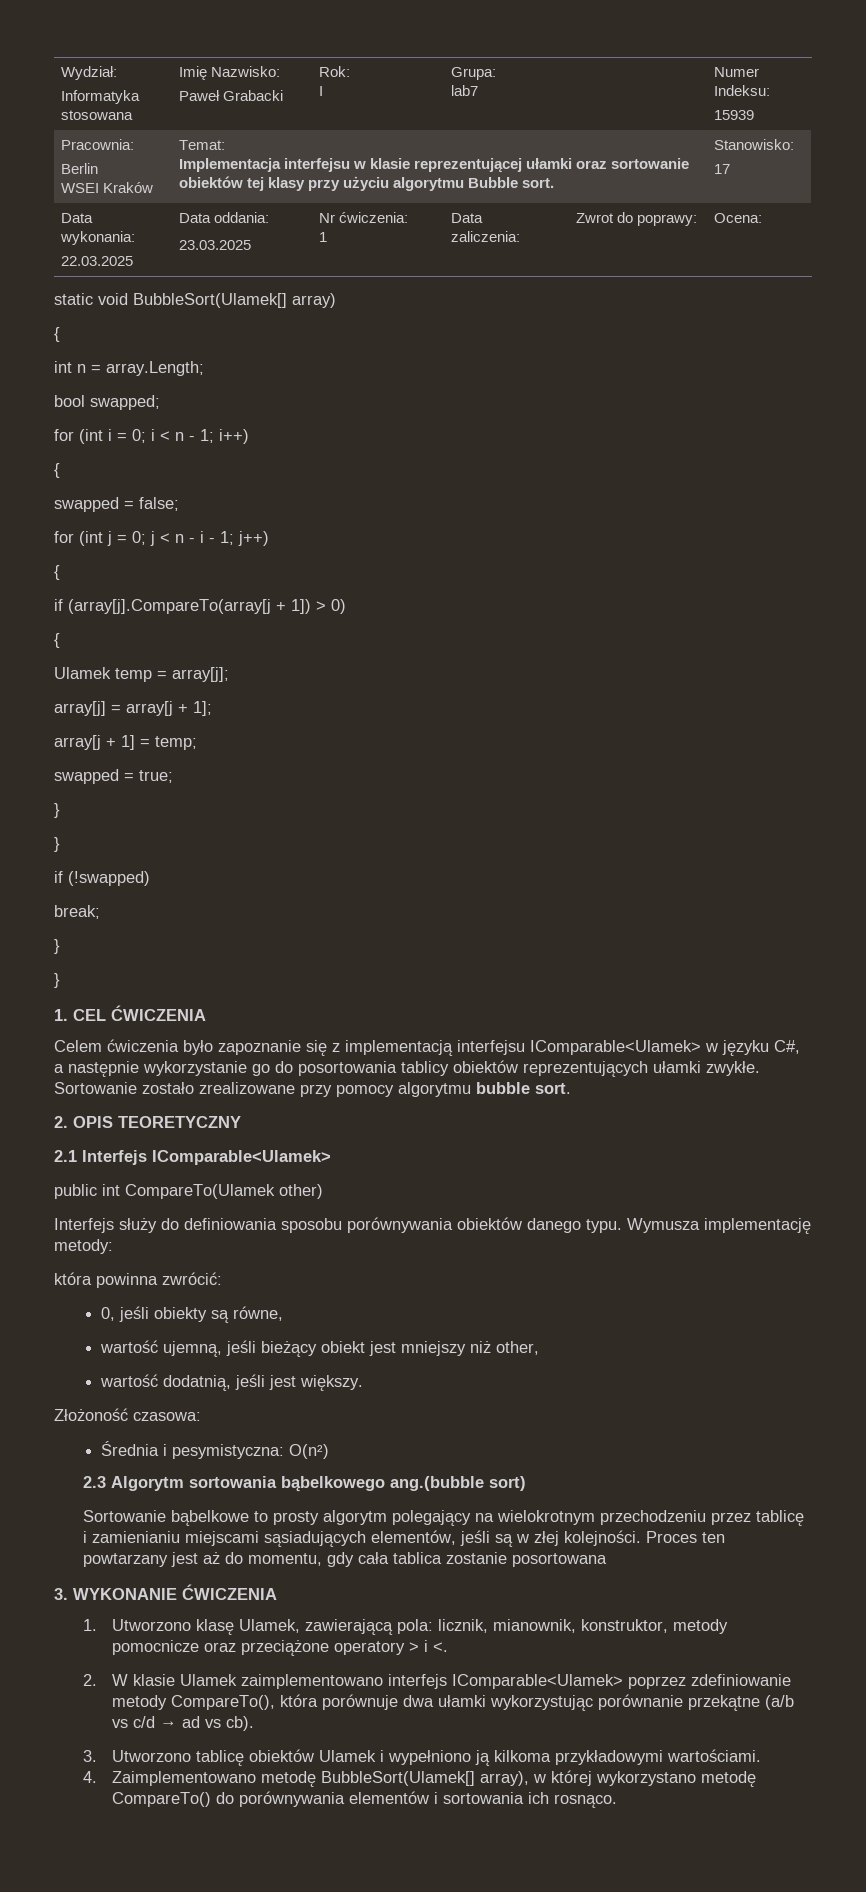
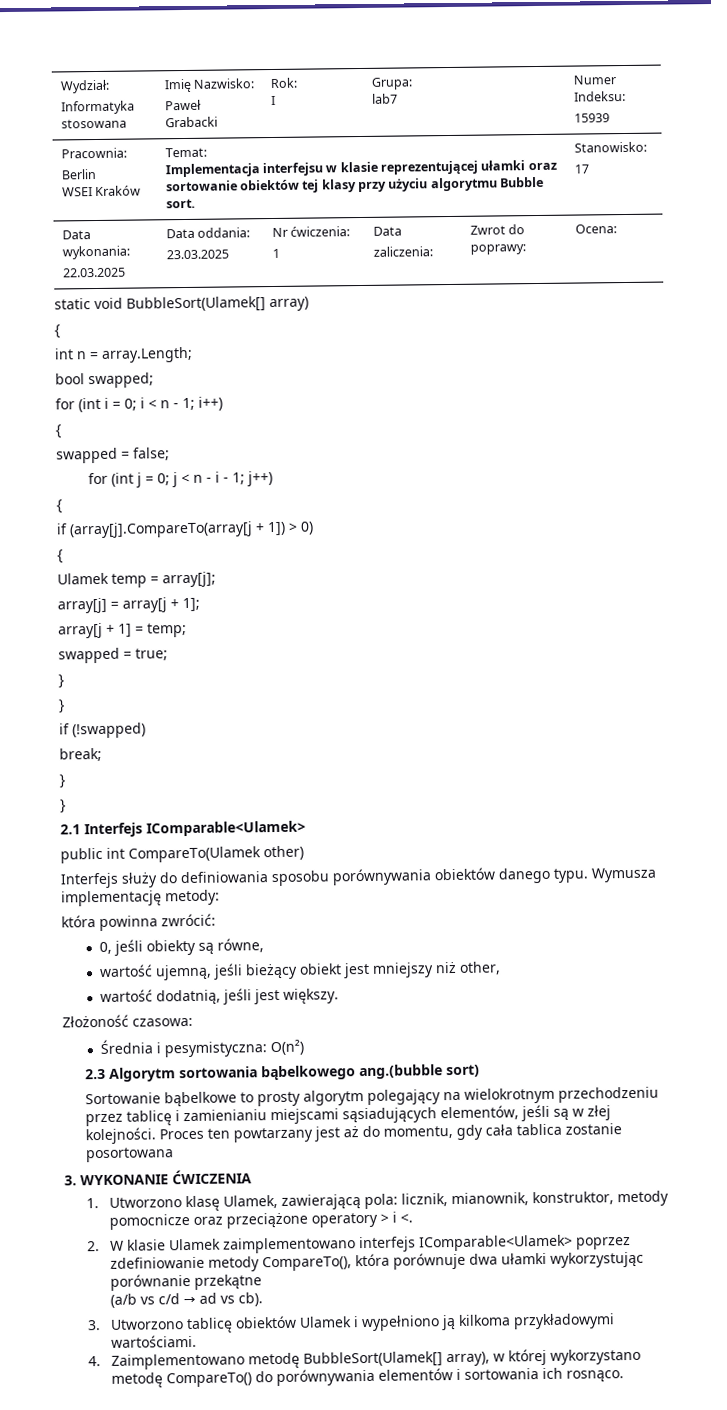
- 1. CEL ĆWICZENIA
- Celem ćwiczenia było zapoznanie się z implementacją interfejsu IComparable<Ulamek> w języku C#, a następnie wykorzystanie go do posortowania tablicy obiektów reprezentujących ułamki zwykłe. Sortowanie zostało zrealizowane przy pomocy algorytmu bubble sort.
- 2. OPIS TEORETYCZNY
- 2. W klasie Ulamek zaimplementowano interfejs IComparable<Ulamek> poprzez zdefiniowanie metody CompareTo(), która porównuje dwa ułamki wykorzystując porównanie przekątne (a/b vs c/d → ad vs cb).
+ 2. W klasie Ulamek zaimplementowano interfejs IComparable<Ulamek> poprzez zdefiniowanie metody CompareTo(), która porównuje dwa ułamki wykorzystując porównanie przekątne
+ (a/b vs c/d → ad vs cb).

